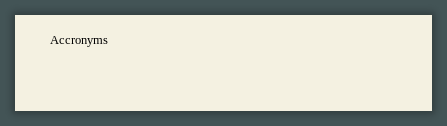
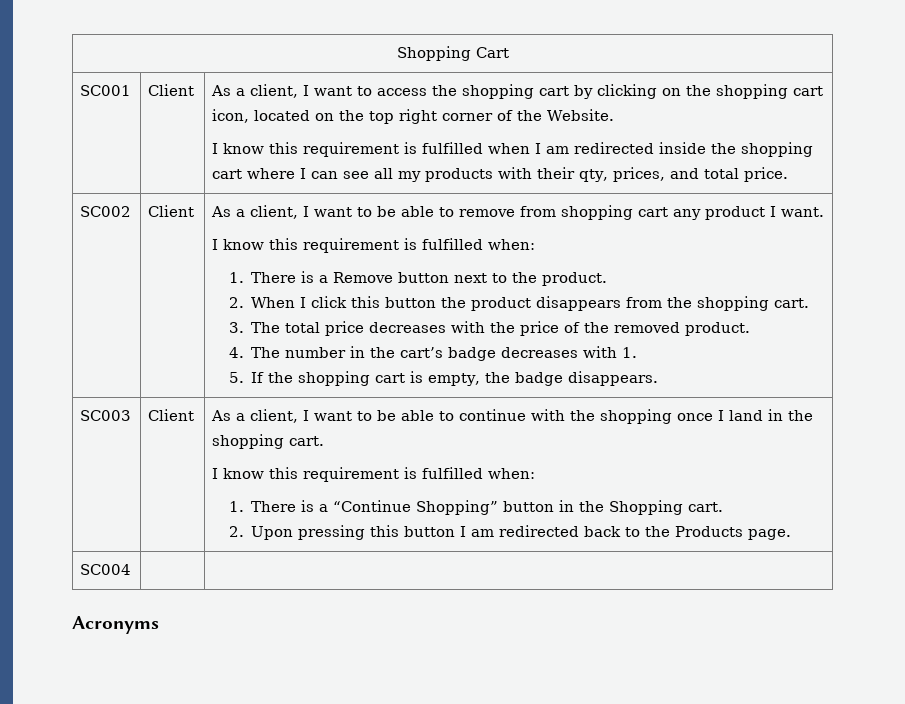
- Accronyms
+ Shopping Cart
+ SC001 | Client | As a client, I want to access the shopping cart by clicking on the shopping cart icon, located on the top right corner of the Website.
+ I know this requirement is fulfilled when I am redirected inside the shopping cart where I can see all my products with their qty, prices, and total price.
+ SC002 | Client | As a client, I want to be able to remove from shopping cart any product I want.
+ I know this requirement is fulfilled when:
+ 1. There is a Remove button next to the product.
+ 2. When I click this button the product disappears from the shopping cart.
+ 3. The total price decreases with the price of the removed product.
+ 4. The number in the cart’s badge decreases with 1.
+ 5. If the shopping cart is empty, the badge disappears.
+ SC003 | Client | As a client, I want to be able to continue with the shopping once I land in the shopping cart.
+ I know this requirement is fulfilled when:
+ 1. There is a “Continue Shopping” button in the Shopping cart.
+ 2. Upon pressing this button I am redirected back to the Products page.
+ SC004 | |
+ Acronyms

